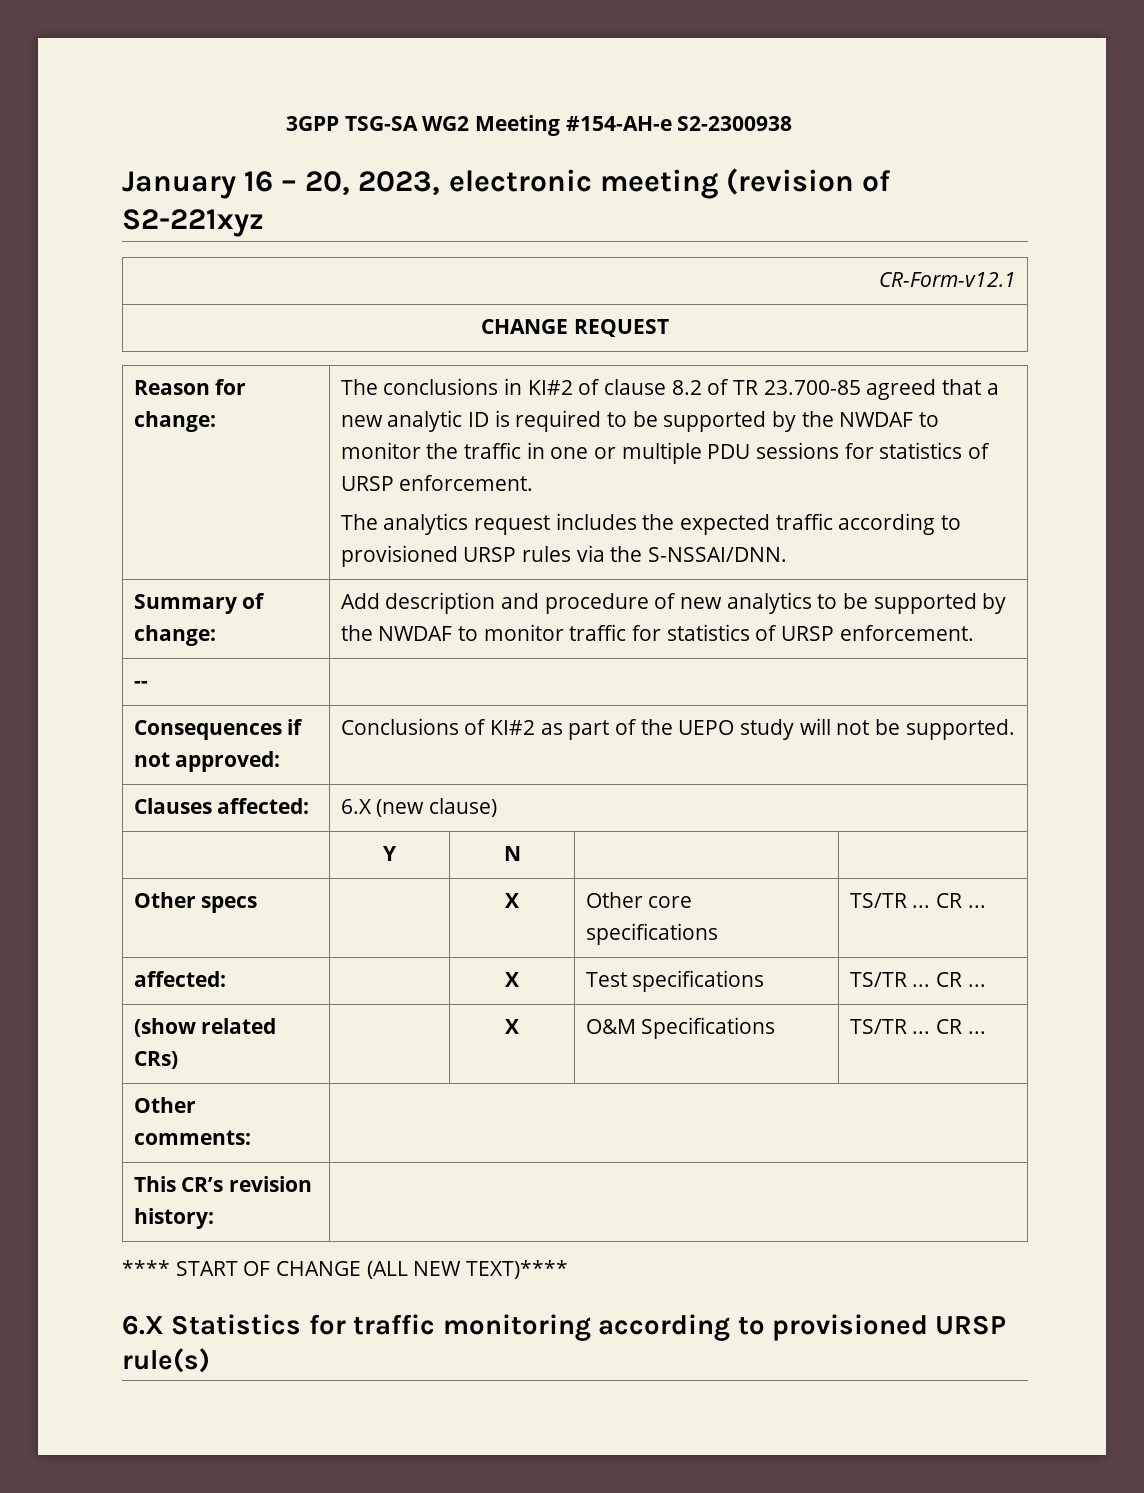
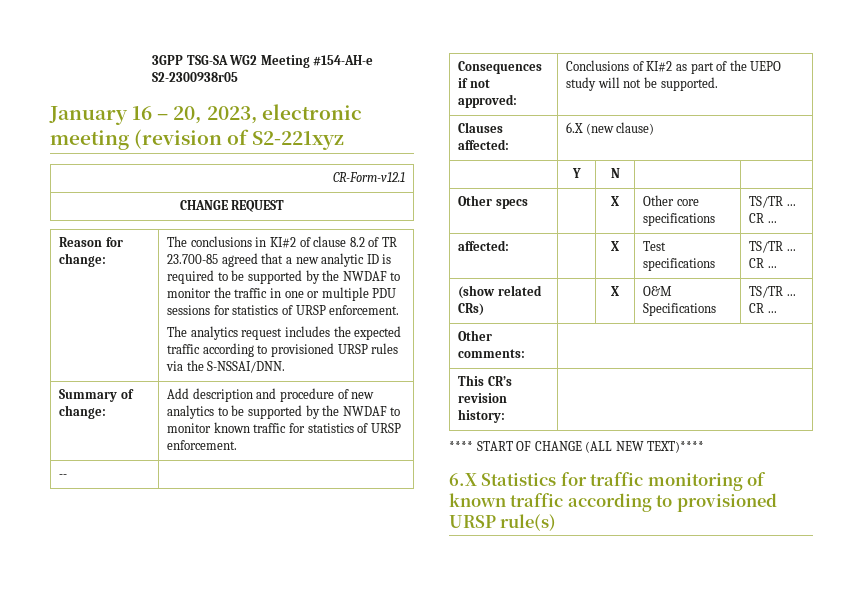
- 3GPP TSG-SA WG2 Meeting #154-AH-e S2-2300938
+ 3GPP TSG-SA WG2 Meeting #154-AH-e S2-2300938r05
- Summary of change: | Add description and procedure of new analytics to be supported by the NWDAF to monitor traffic for statistics of URSP enforcement.
+ Summary of change: | Add description and procedure of new analytics to be supported by the NWDAF to monitor known traffic for statistics of URSP enforcement.
- 6.X Statistics for traffic monitoring according to provisioned URSP rule(s)
+ 6.X Statistics for traffic monitoring of known traffic according to provisioned URSP rule(s)

